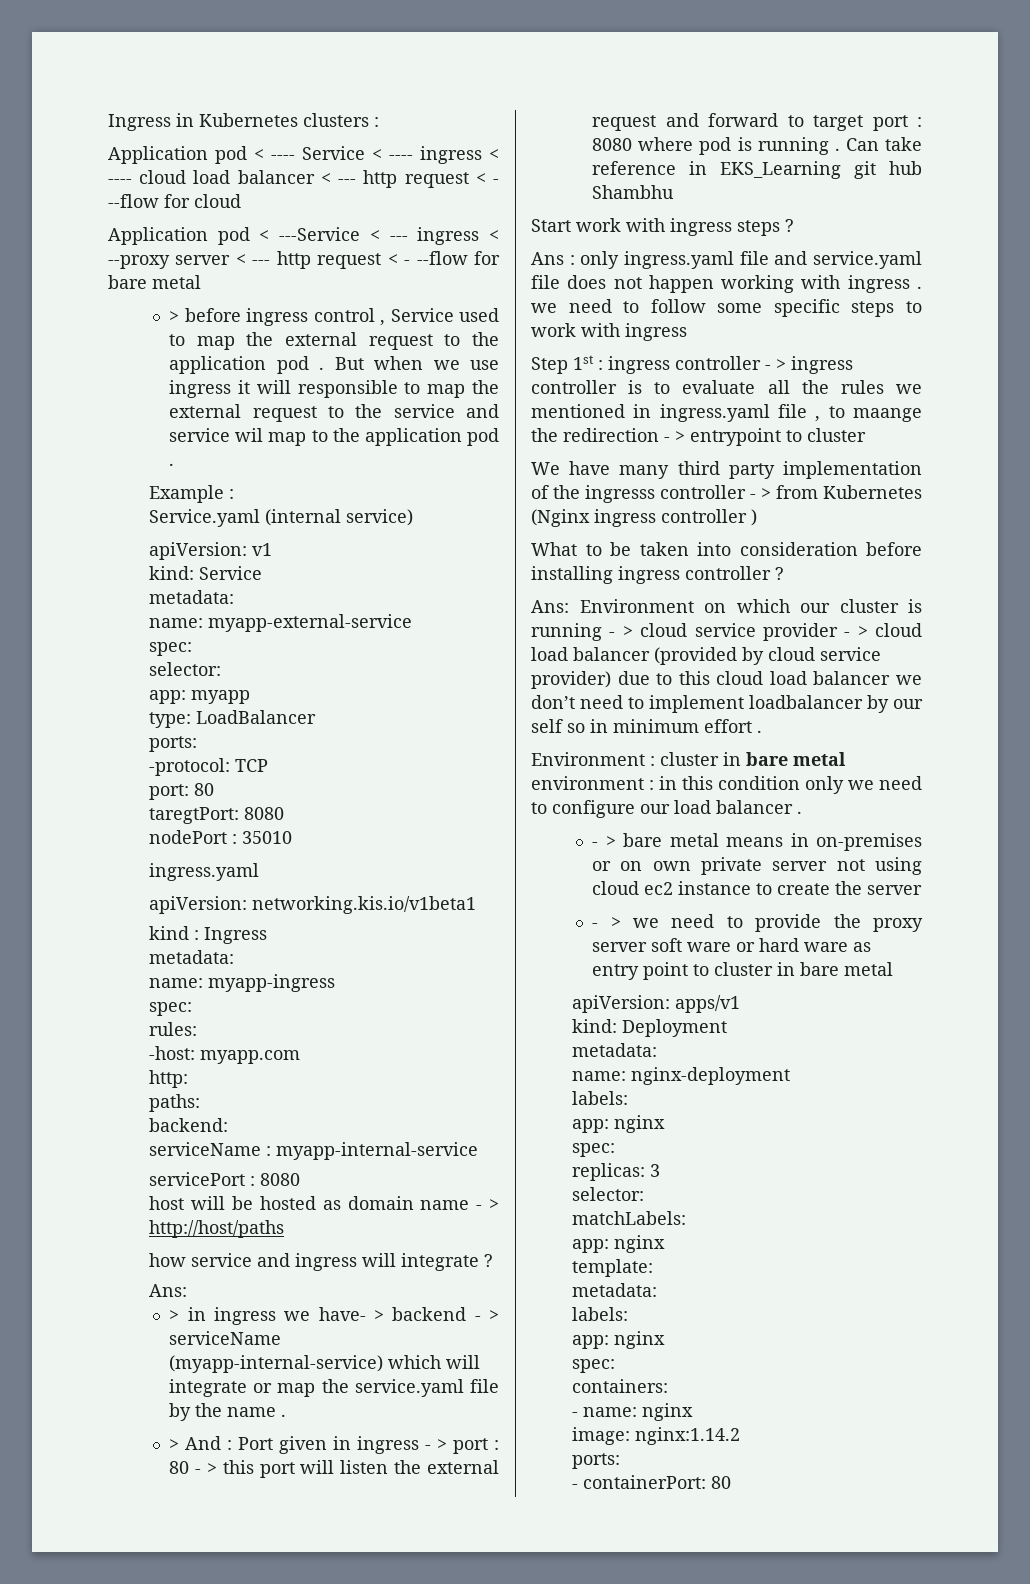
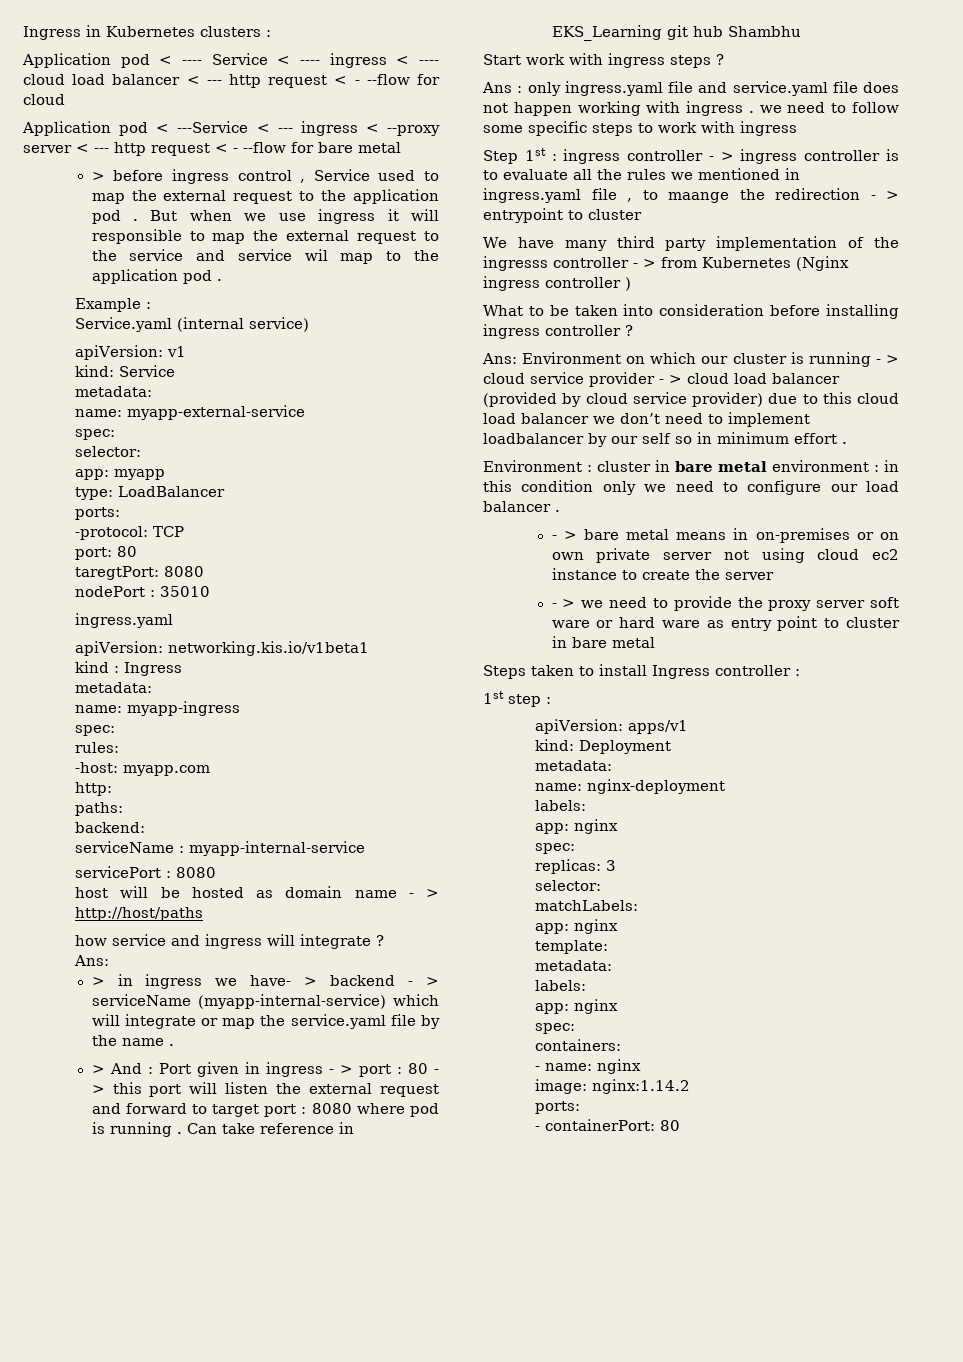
+ Steps taken to install Ingress controller :
+ 1st step :

